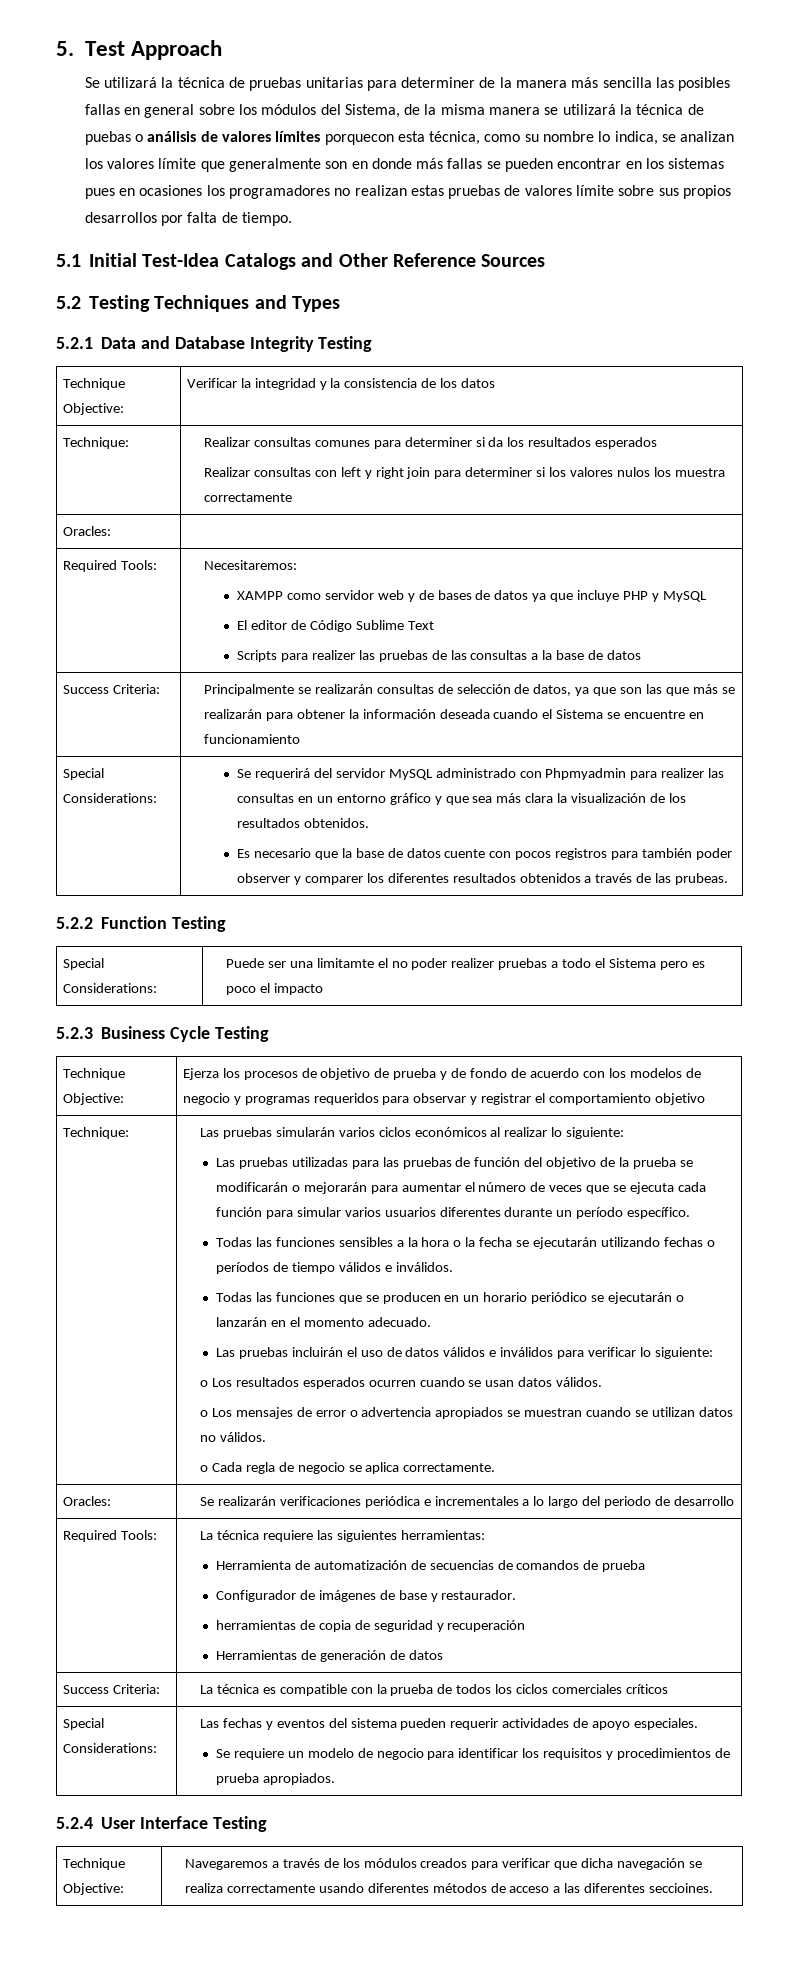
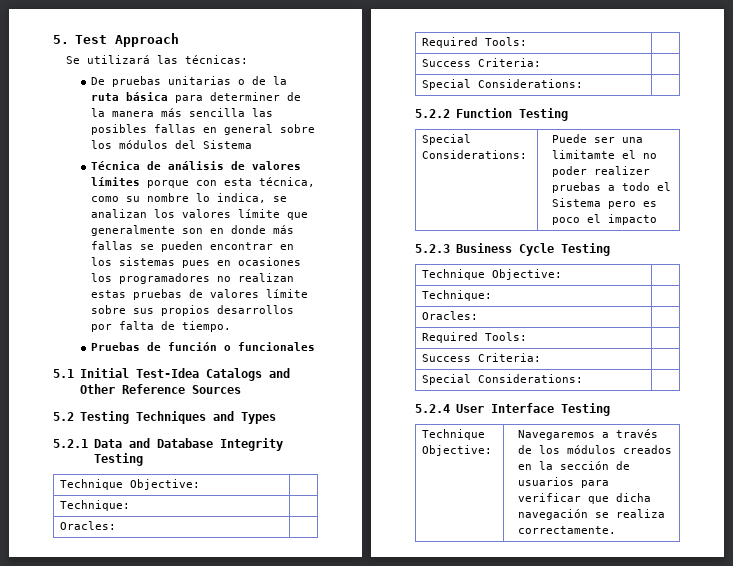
- Se utilizará la técnica de pruebas unitarias para determiner de la manera más sencilla las posibles fallas en general sobre los módulos del Sistema, de la misma manera se utilizará la técnica de puebas o análisis de valores límites porquecon esta técnica, como su nombre lo indica, se analizan los valores límite que generalmente son en donde más fallas se pueden encontrar en los sistemas pues en ocasiones los programadores no realizan estas pruebas de valores límite sobre sus propios desarrollos por falta de tiempo.
+ Se utilizará las técnicas:
+ De pruebas unitarias o de la ruta básica para determiner de la manera más sencilla las posibles fallas en general sobre los módulos del Sistema
+ Técnica de análisis de valores límites porque con esta técnica, como su nombre lo indica, se analizan los valores límite que generalmente son en donde más fallas se pueden encontrar en los sistemas pues en ocasiones los programadores no realizan estas pruebas de valores límite sobre sus propios desarrollos por falta de tiempo.
+ Pruebas de función o funcionales
  5.2.1 Data and Database Integrity Testing
- Technique Objective: | Verificar la integridad y la consistencia de los datos
- Technique: | Realizar consultas comunes para determiner si da los resultados esperados
- Realizar consultas con left y right join para determiner si los valores nulos los muestra correctamente
+ Technique Objective: |
+ Technique: |
  Oracles: |
- Required Tools: | Necesitaremos:
- XAMPP como servidor web y de bases de datos ya que incluye PHP y MySQL
- El editor de Código Sublime Text
- Scripts para realizer las pruebas de las consultas a la base de datos
- Success Criteria: | Principalmente se realizarán consultas de selección de datos, ya que son las que más se realizarán para obtener la información deseada cuando el Sistema se encuentre en funcionamiento
- Special Considerations: | Se requerirá del servidor MySQL administrado con Phpmyadmin para realizer las consultas en un entorno gráfico y que sea más clara la visualización de los resultados obtenidos.
- Es necesario que la base de datos cuente con pocos registros para también poder observer y comparer los diferentes resultados obtenidos a través de las prubeas.
+ Required Tools: |
+ Success Criteria: |
+ Special Considerations: |
  5.2.3 Business Cycle Testing
- Technique Objective: | Ejerza los procesos de objetivo de prueba y de fondo de acuerdo con los modelos de negocio y programas requeridos para observar y registrar el comportamiento objetivo
- Technique: | Las pruebas simularán varios ciclos económicos al realizar lo siguiente:
- Las pruebas utilizadas para las pruebas de función del objetivo de la prueba se modificarán o mejorarán para aumentar el número de veces que se ejecuta cada función para simular varios usuarios diferentes durante un período específico.
- Todas las funciones sensibles a la hora o la fecha se ejecutarán utilizando fechas o períodos de tiempo válidos e inválidos.
- Todas las funciones que se producen en un horario periódico se ejecutarán o lanzarán en el momento adecuado.
- Las pruebas incluirán el uso de datos válidos e inválidos para verificar lo siguiente:
- o Los resultados esperados ocurren cuando se usan datos válidos.
- o Los mensajes de error o advertencia apropiados se muestran cuando se utilizan datos no válidos.
- o Cada regla de negocio se aplica correctamente.
- Oracles: | Se realizarán verificaciones periódica e incrementales a lo largo del periodo de desarrollo
- Required Tools: | La técnica requiere las siguientes herramientas:
- Herramienta de automatización de secuencias de comandos de prueba
- Configurador de imágenes de base y restaurador.
- herramientas de copia de seguridad y recuperación
- Herramientas de generación de datos
- Success Criteria: | La técnica es compatible con la prueba de todos los ciclos comerciales críticos
- Special Considerations: | Las fechas y eventos del sistema pueden requerir actividades de apoyo especiales.
- Se requiere un modelo de negocio para identificar los requisitos y procedimientos de prueba apropiados.
+ Technique Objective: |
+ Technique: |
+ Oracles: |
+ Required Tools: |
+ Success Criteria: |
+ Special Considerations: |
- Technique Objective: | Navegaremos a través de los módulos creados para verificar que dicha navegación se realiza correctamente usando diferentes métodos de acceso a las diferentes seccioines.
+ Technique Objective: | Navegaremos a través de los módulos creados en la sección de usuarios para verificar que dicha navegación se realiza correctamente.

